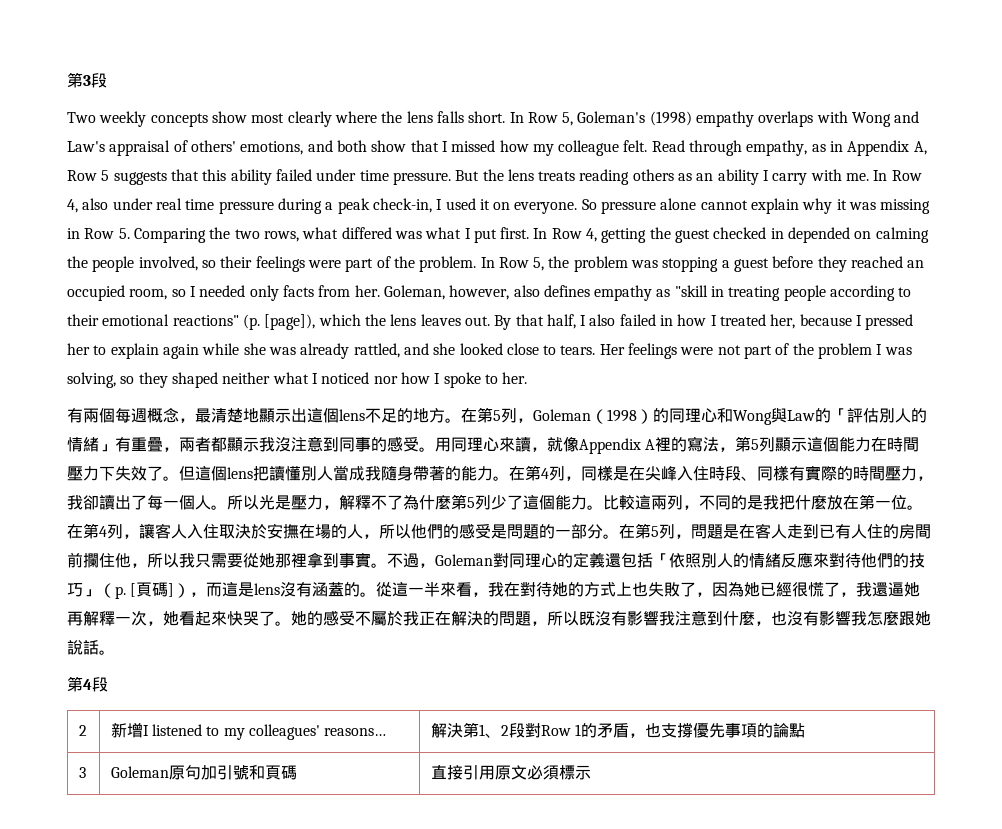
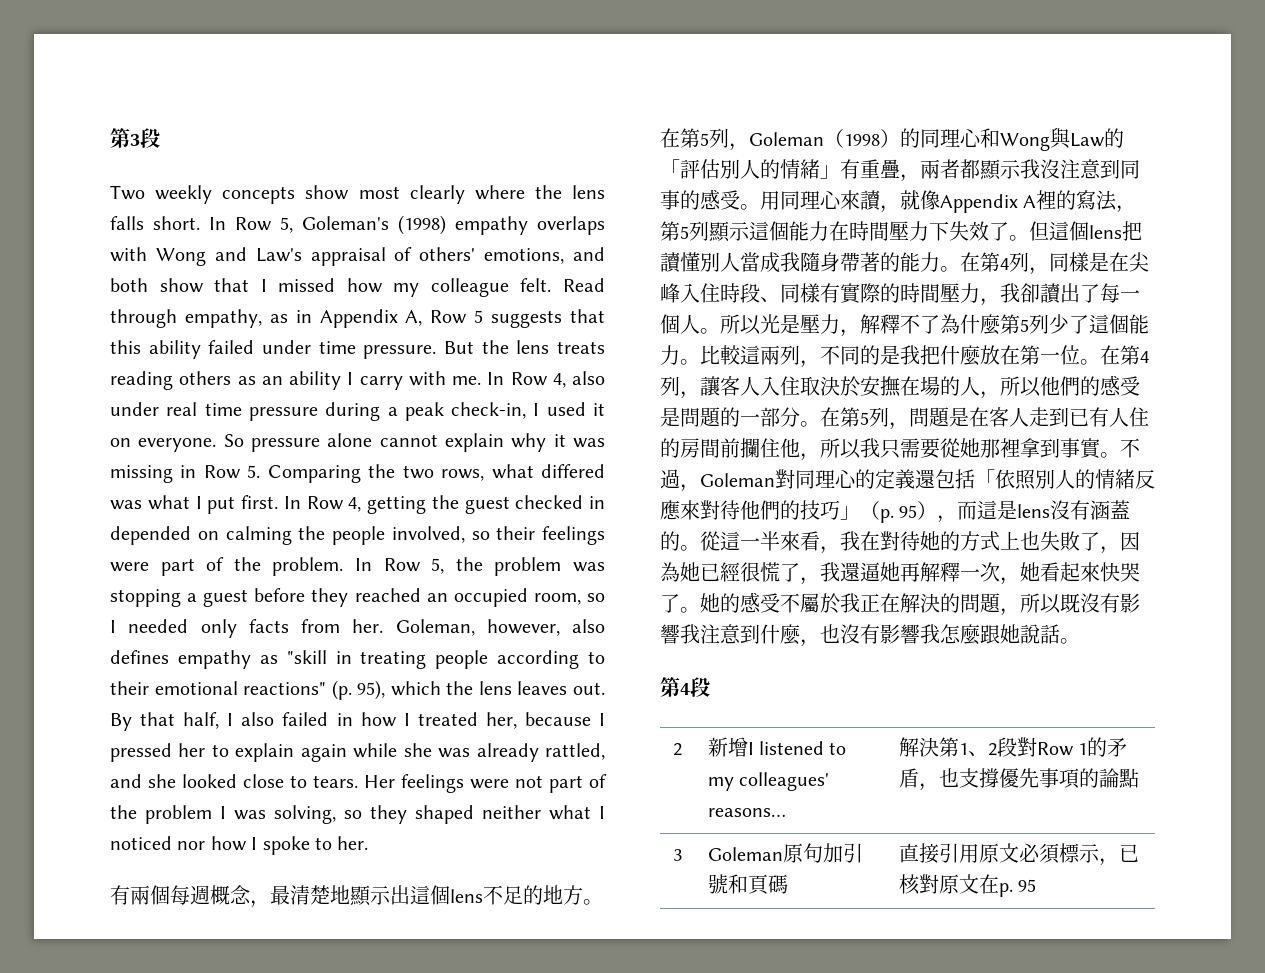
- Goleman, however, also defines empathy as "skill in treating people according to their emotional reactions" (p. [page]), which the lens leaves out.
+ Goleman, however, also defines empathy as "skill in treating people according to their emotional reactions" (p. 95), which the lens leaves out.
- 不過，Goleman對同理心的定義還包括「依照別人的情緒反應來對待他們的技巧」（p. [頁碼]），而這是lens沒有涵蓋的。
+ 不過，Goleman對同理心的定義還包括「依照別人的情緒反應來對待他們的技巧」（p. 95），而這是lens沒有涵蓋的。
- 3 | Goleman原句加引號和頁碼 | 直接引用原文必須標示
+ 3 | Goleman原句加引號和頁碼 | 直接引用原文必須標示，已核對原文在p. 95

